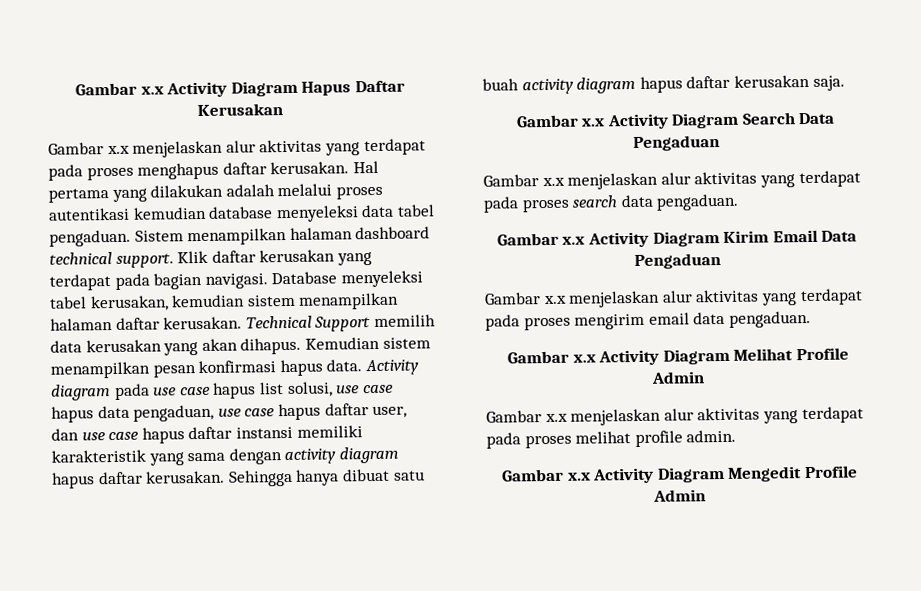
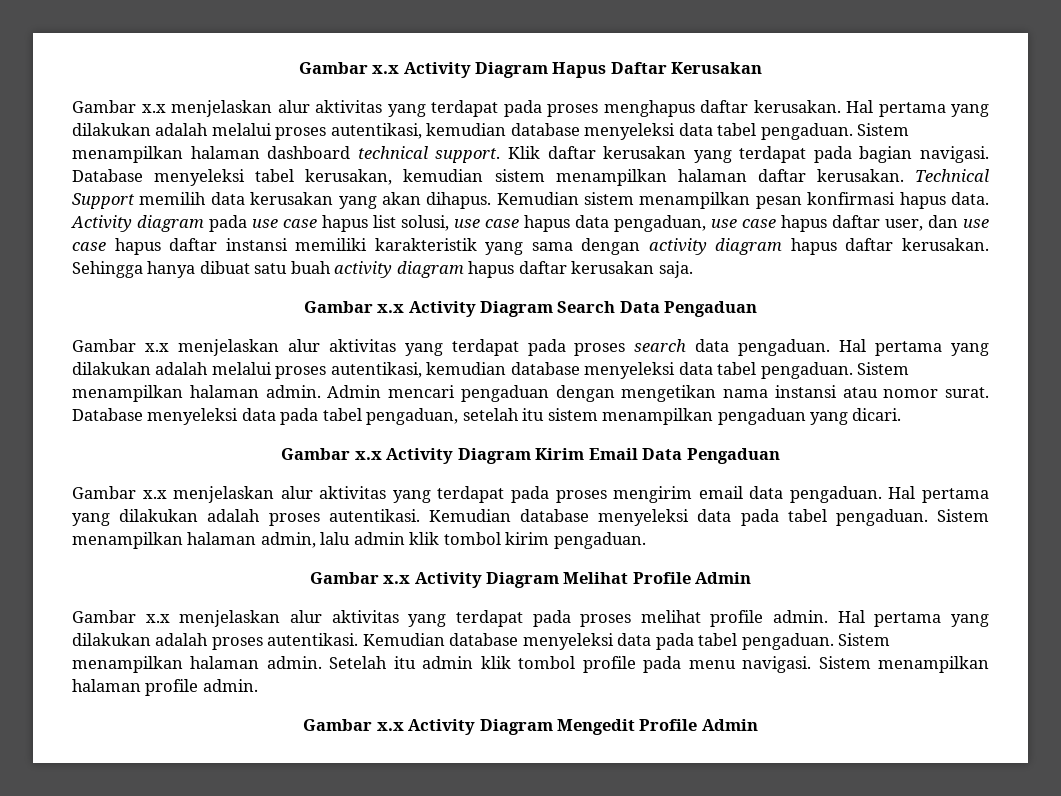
- Gambar x.x menjelaskan alur aktivitas yang terdapat pada proses menghapus daftar kerusakan. Hal pertama yang dilakukan adalah melalui proses autentikasi kemudian database menyeleksi data tabel pengaduan.
+ Gambar x.x menjelaskan alur aktivitas yang terdapat pada proses menghapus daftar kerusakan. Hal pertama yang dilakukan adalah melalui proses autentikasi, kemudian database menyeleksi data tabel pengaduan.
+ Hal pertama yang dilakukan adalah melalui proses autentikasi, kemudian database menyeleksi data tabel pengaduan. Sistem menampilkan halaman admin. Admin mencari pengaduan dengan mengetikan nama instansi atau nomor surat. Database menyeleksi data pada tabel pengaduan, setelah itu sistem menampilkan pengaduan yang dicari.
+ Hal pertama yang dilakukan adalah proses autentikasi. Kemudian database menyeleksi data pada tabel pengaduan. Sistem menampilkan halaman admin, lalu admin klik tombol kirim pengaduan.
+ Hal pertama yang dilakukan adalah proses autentikasi. Kemudian database menyeleksi data pada tabel pengaduan. Sistem menampilkan halaman admin. Setelah itu admin klik tombol profile pada menu navigasi. Sistem menampilkan halaman profile admin.

